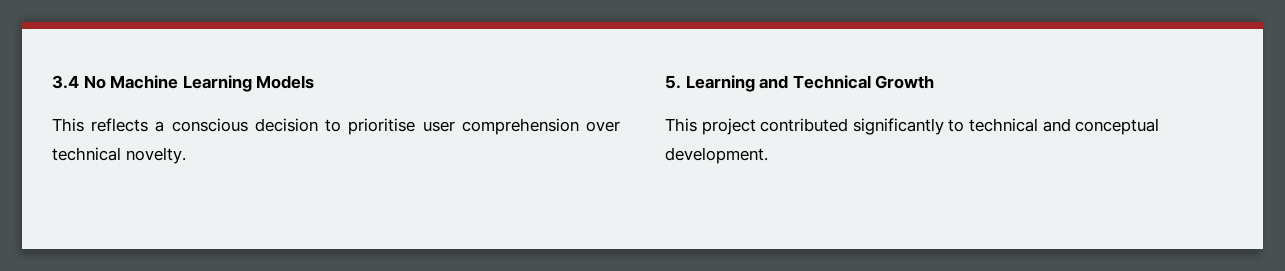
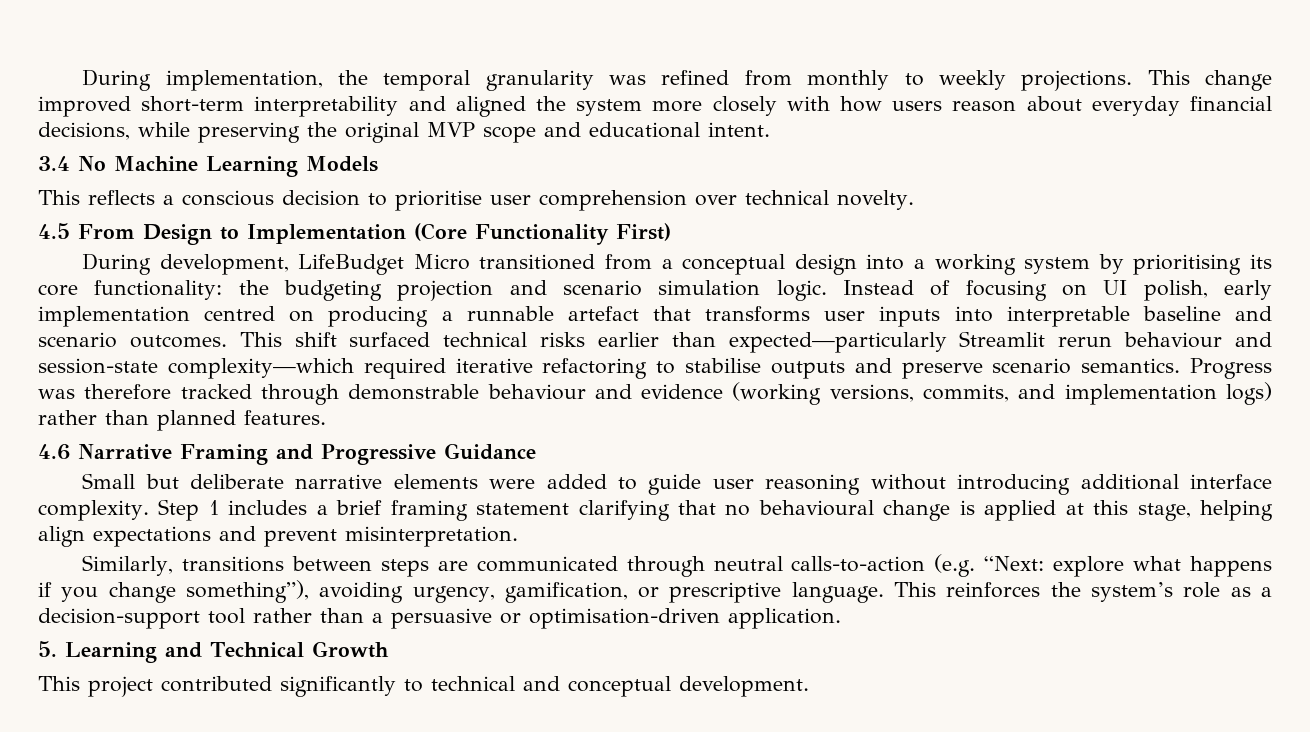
+ During implementation, the temporal granularity was refined from monthly to weekly projections. This change improved short-term interpretability and aligned the system more closely with how users reason about everyday financial decisions, while preserving the original MVP scope and educational intent.
+ 4.5 From Design to Implementation (Core Functionality First)
+ During development, LifeBudget Micro transitioned from a conceptual design into a working system by prioritising its core functionality: the budgeting projection and scenario simulation logic. Instead of focusing on UI polish, early implementation centred on producing a runnable artefact that transforms user inputs into interpretable baseline and scenario outcomes. This shift surfaced technical risks earlier than expected—particularly Streamlit rerun behaviour and session-state complexity—which required iterative refactoring to stabilise outputs and preserve scenario semantics. Progress was therefore tracked through demonstrable behaviour and evidence (working versions, commits, and implementation logs) rather than planned features.
+ 4.6 Narrative Framing and Progressive Guidance
+ Small but deliberate narrative elements were added to guide user reasoning without introducing additional interface complexity. Step 1 includes a brief framing statement clarifying that no behavioural change is applied at this stage, helping align expectations and prevent misinterpretation.
+ Similarly, transitions between steps are communicated through neutral calls-to-action (e.g. “Next: explore what happens if you change something”), avoiding urgency, gamification, or prescriptive language. This reinforces the system’s role as a decision-support tool rather than a persuasive or optimisation-driven application.

